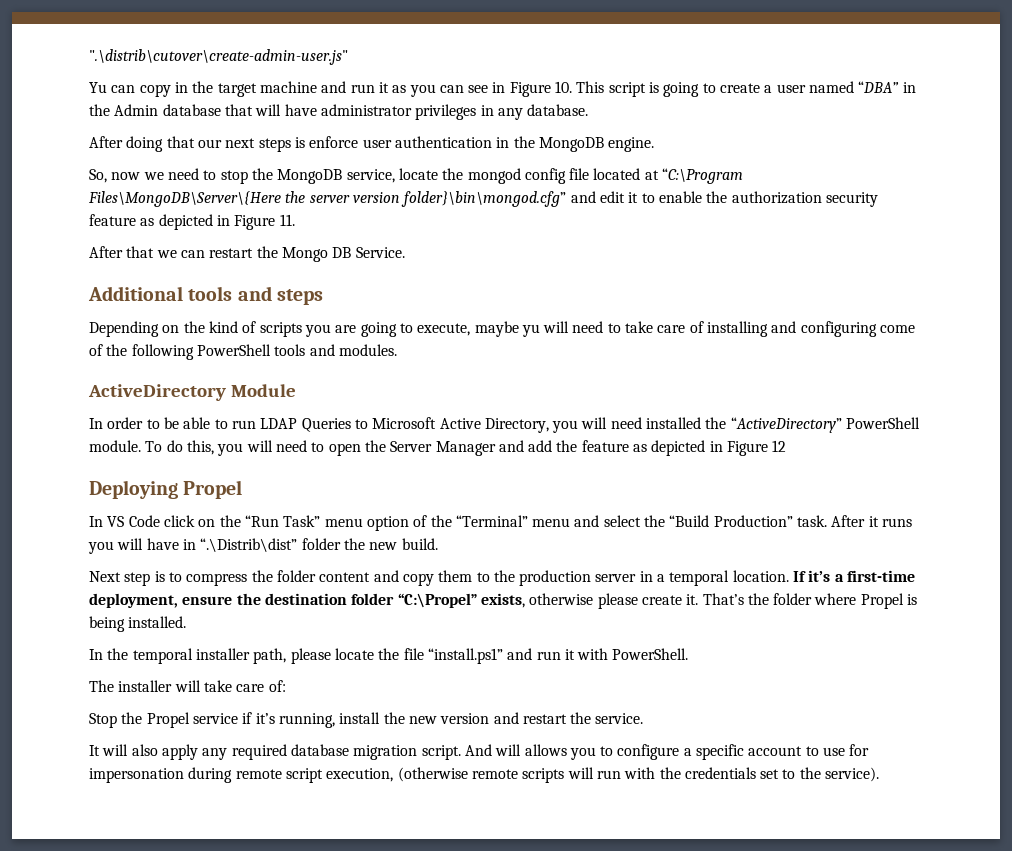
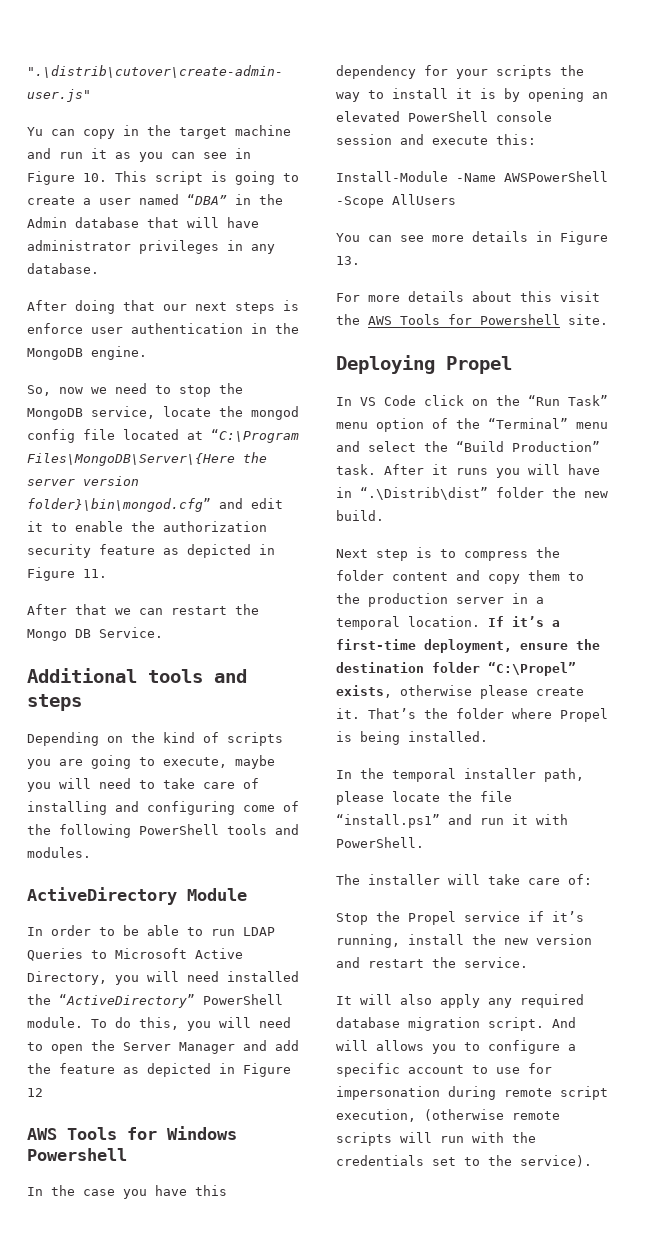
- Depending on the kind of scripts you are going to execute, maybe yu will need to take care of installing and configuring come of the following PowerShell tools and modules.
+ Depending on the kind of scripts you are going to execute, maybe you will need to take care of installing and configuring come of the following PowerShell tools and modules.
+ AWS Tools for Windows Powershell
+ In the case you have this dependency for your scripts the way to install it is by opening an elevated PowerShell console session and execute this:
+ Install-Module -Name AWSPowerShell -Scope AllUsers
+ You can see more details in Figure 13.
+ For more details about this visit the AWS Tools for Powershell site.

